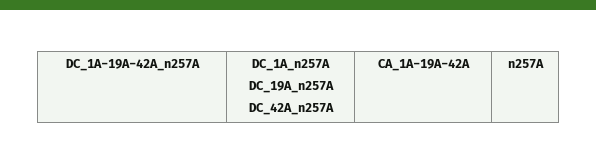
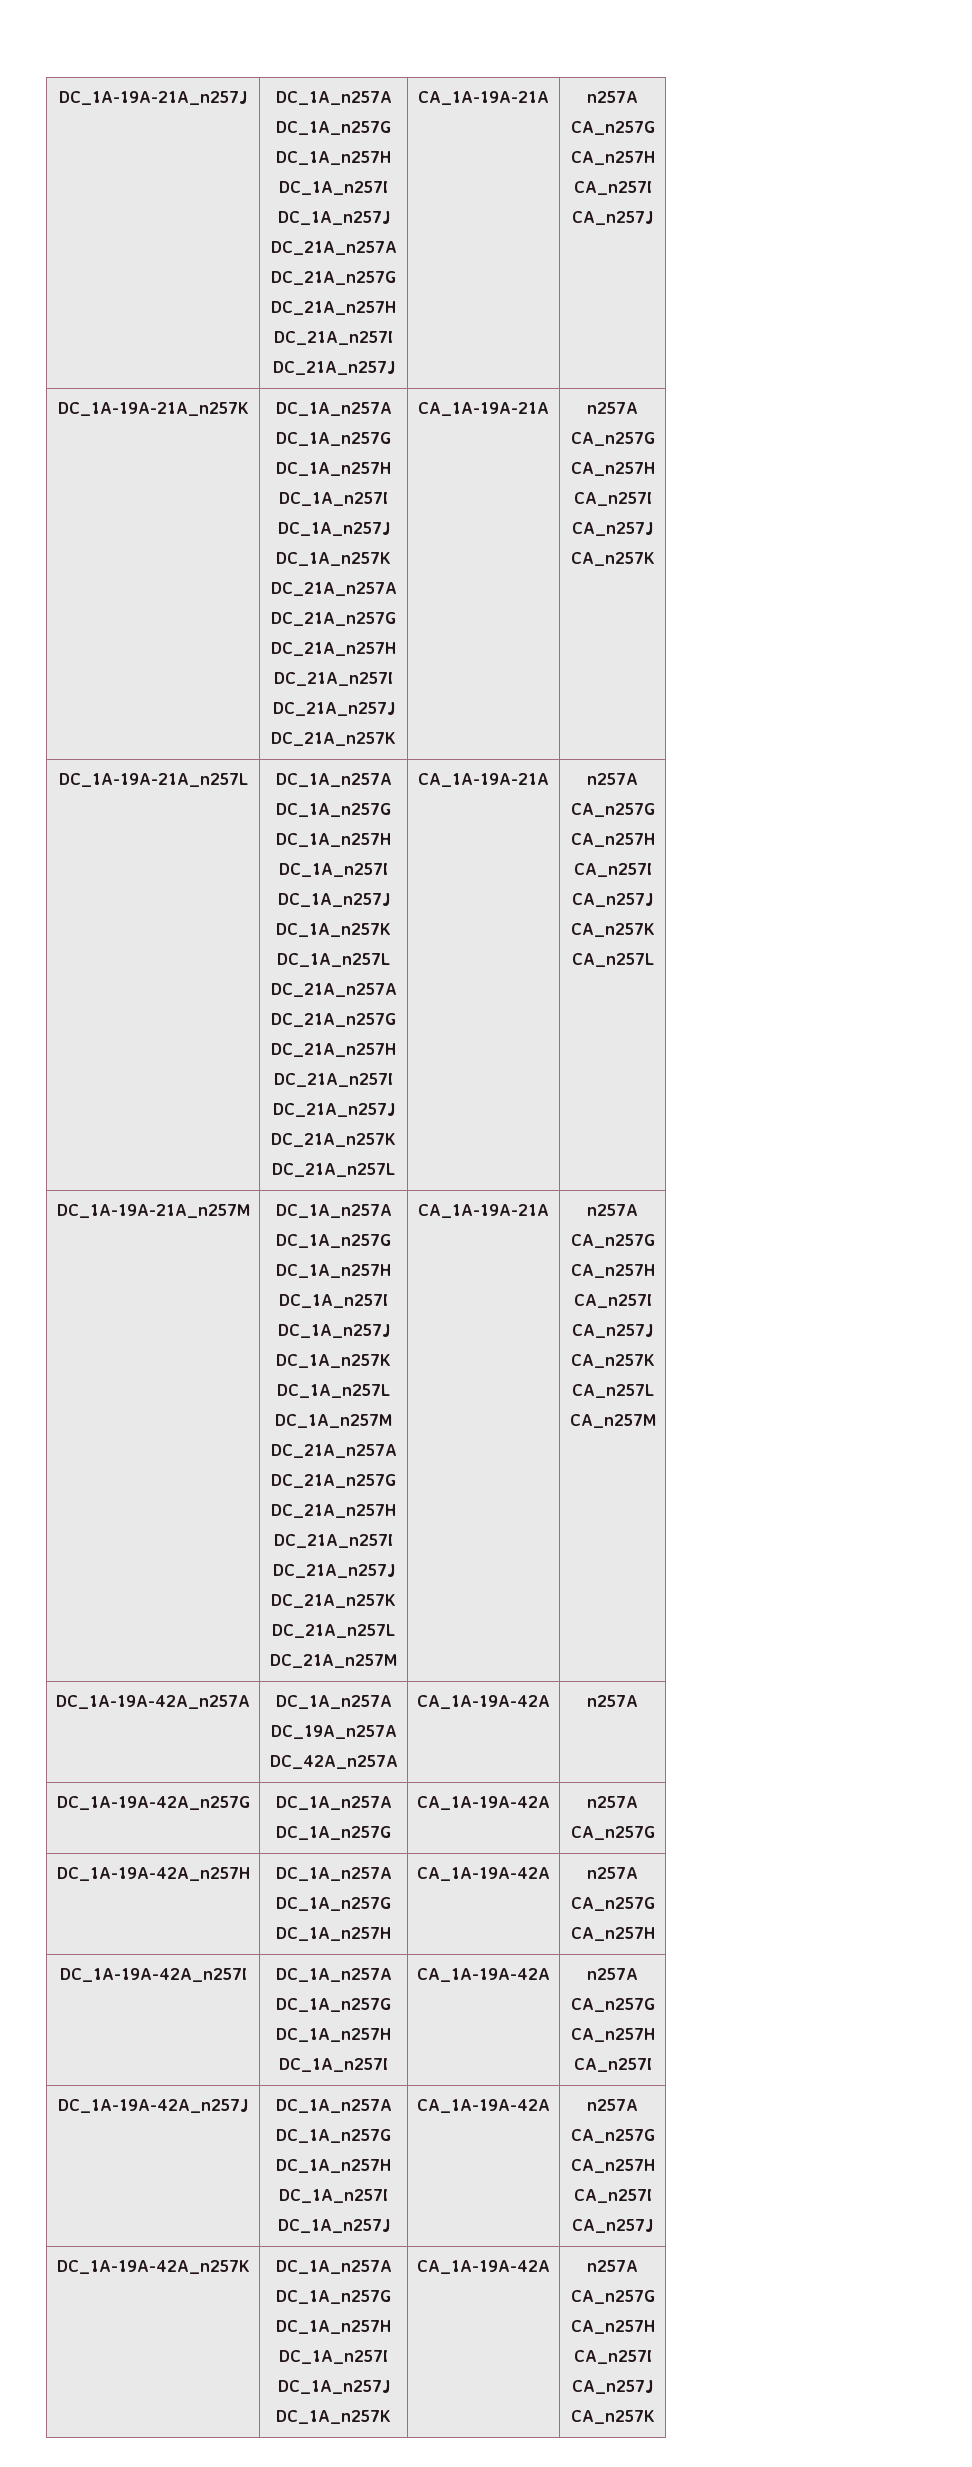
+ DC_1A-19A-21A_n257J | DC_1A_n257A
+ DC_1A_n257G
+ DC_1A_n257H
+ DC_1A_n257I
+ DC_1A_n257J
+ DC_21A_n257A
+ DC_21A_n257G
+ DC_21A_n257H
+ DC_21A_n257I
+ DC_21A_n257J | CA_1A-19A-21A | n257A
+ CA_n257G
+ CA_n257H
+ CA_n257I
+ CA_n257J
+ DC_1A-19A-21A_n257K | DC_1A_n257A
+ DC_1A_n257G
+ DC_1A_n257H
+ DC_1A_n257I
+ DC_1A_n257J
+ DC_1A_n257K
+ DC_21A_n257A
+ DC_21A_n257G
+ DC_21A_n257H
+ DC_21A_n257I
+ DC_21A_n257J
+ DC_21A_n257K | CA_1A-19A-21A | n257A
+ CA_n257G
+ CA_n257H
+ CA_n257I
+ CA_n257J
+ CA_n257K
+ DC_1A-19A-21A_n257L | DC_1A_n257A
+ DC_1A_n257G
+ DC_1A_n257H
+ DC_1A_n257I
+ DC_1A_n257J
+ DC_1A_n257K
+ DC_1A_n257L
+ DC_21A_n257A
+ DC_21A_n257G
+ DC_21A_n257H
+ DC_21A_n257I
+ DC_21A_n257J
+ DC_21A_n257K
+ DC_21A_n257L | CA_1A-19A-21A | n257A
+ CA_n257G
+ CA_n257H
+ CA_n257I
+ CA_n257J
+ CA_n257K
+ CA_n257L
+ DC_1A-19A-21A_n257M | DC_1A_n257A
+ DC_1A_n257G
+ DC_1A_n257H
+ DC_1A_n257I
+ DC_1A_n257J
+ DC_1A_n257K
+ DC_1A_n257L
+ DC_1A_n257M
+ DC_21A_n257A
+ DC_21A_n257G
+ DC_21A_n257H
+ DC_21A_n257I
+ DC_21A_n257J
+ DC_21A_n257K
+ DC_21A_n257L
+ DC_21A_n257M | CA_1A-19A-21A | n257A
+ CA_n257G
+ CA_n257H
+ CA_n257I
+ CA_n257J
+ CA_n257K
+ CA_n257L
+ CA_n257M
+ DC_1A-19A-42A_n257G | DC_1A_n257A
+ DC_1A_n257G | CA_1A-19A-42A | n257A
+ CA_n257G
+ DC_1A-19A-42A_n257H | DC_1A_n257A
+ DC_1A_n257G
+ DC_1A_n257H | CA_1A-19A-42A | n257A
+ CA_n257G
+ CA_n257H
+ DC_1A-19A-42A_n257I | DC_1A_n257A
+ DC_1A_n257G
+ DC_1A_n257H
+ DC_1A_n257I | CA_1A-19A-42A | n257A
+ CA_n257G
+ CA_n257H
+ CA_n257I
+ DC_1A-19A-42A_n257J | DC_1A_n257A
+ DC_1A_n257G
+ DC_1A_n257H
+ DC_1A_n257I
+ DC_1A_n257J | CA_1A-19A-42A | n257A
+ CA_n257G
+ CA_n257H
+ CA_n257I
+ CA_n257J
+ DC_1A-19A-42A_n257K | DC_1A_n257A
+ DC_1A_n257G
+ DC_1A_n257H
+ DC_1A_n257I
+ DC_1A_n257J
+ DC_1A_n257K | CA_1A-19A-42A | n257A
+ CA_n257G
+ CA_n257H
+ CA_n257I
+ CA_n257J
+ CA_n257K

